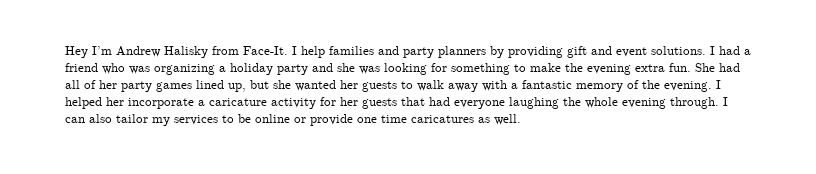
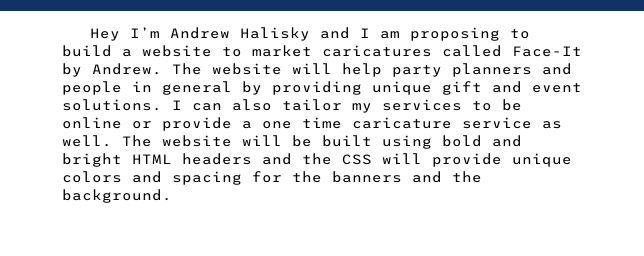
- Hey I’m Andrew Halisky from Face-It. I help families and party planners by providing gift and event solutions.
+ Hey I’m Andrew Halisky and I am proposing to build a website to market caricatures called Face-It by Andrew. The website will help party planners and people in general by providing unique gift and event solutions.
- I had a friend who was organizing a holiday party and she was looking for something to make the evening extra fun. She had all of her party games lined up, but she wanted her guests to walk away with a fantastic memory of the evening. I helped her incorporate a caricature activity for her guests that had everyone laughing the whole evening through. I can also tailor my services to be online or provide one time caricatures as well.
+ I can also tailor my services to be online or provide a one time caricature service as well. The website will be built using bold and bright HTML headers and the CSS will provide unique colors and spacing for the banners and the background.

